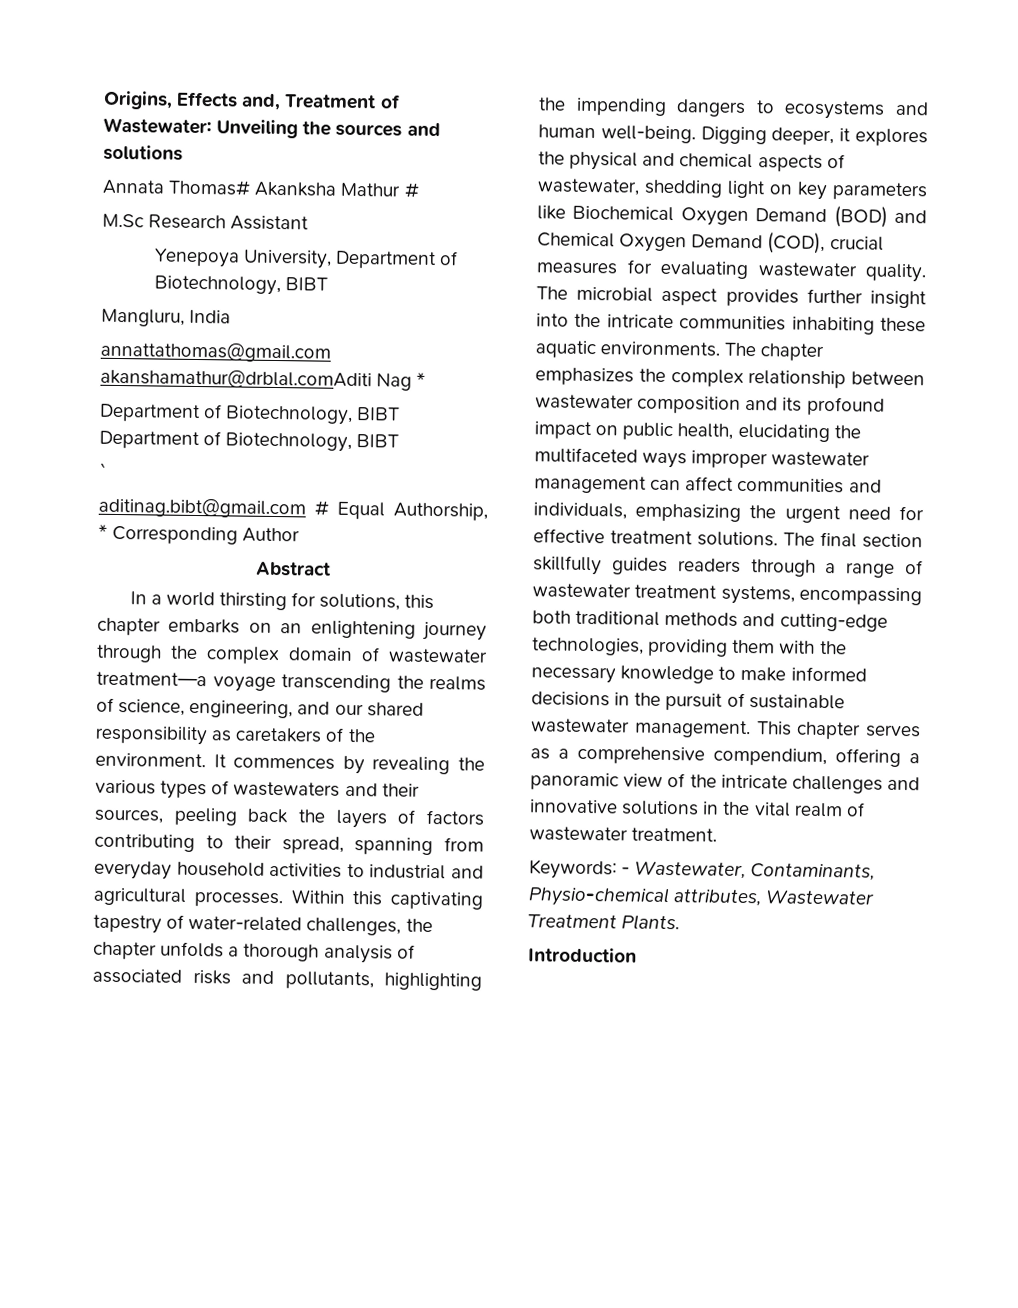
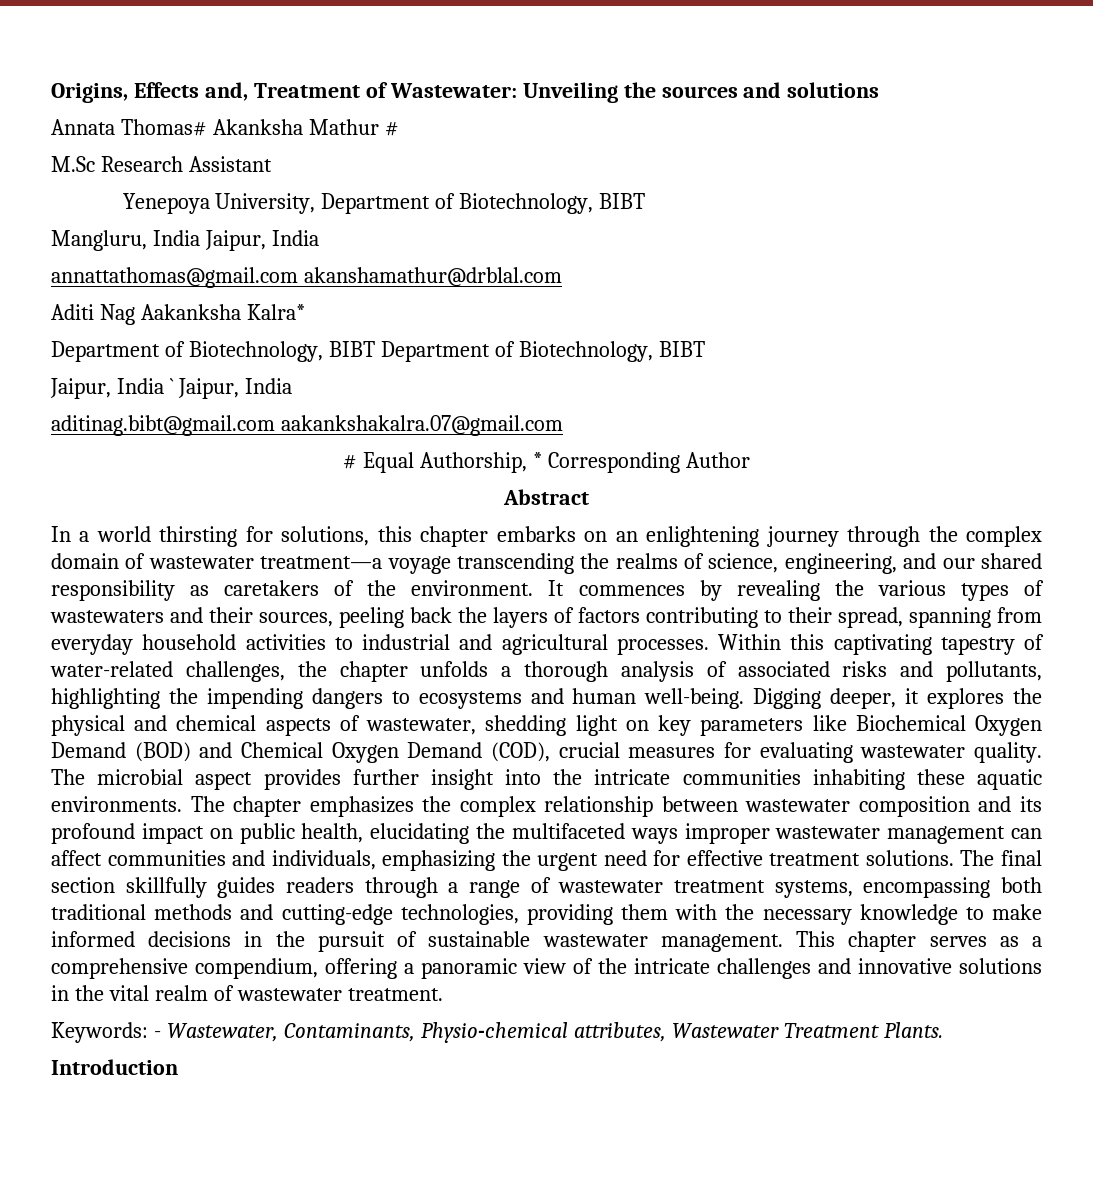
- Mangluru, India
+ Mangluru, India Jaipur, India
- annattathomas@gmail.com akanshamathur@drblal.comAditi Nag *
+ annattathomas@gmail.com akanshamathur@drblal.com
+ Aditi Nag Aakanksha Kalra*
- `
+ Jaipur, India ` Jaipur, India
- aditinag.bibt@gmail.com # Equal Authorship, * Corresponding Author
+ aditinag.bibt@gmail.com aakankshakalra.07@gmail.com
+ # Equal Authorship, * Corresponding Author

